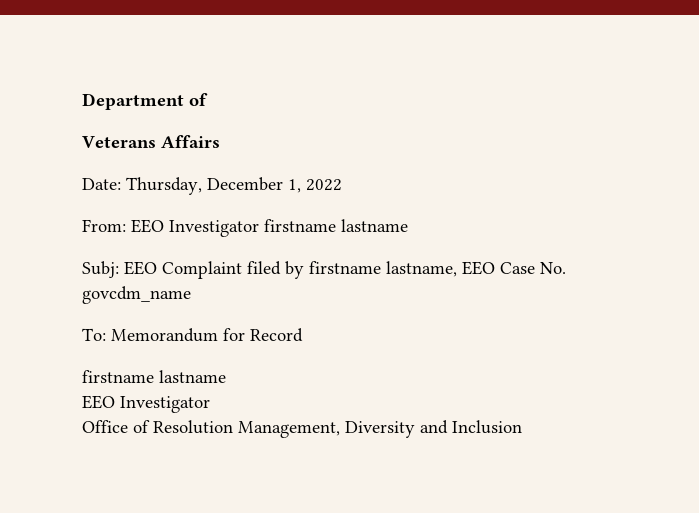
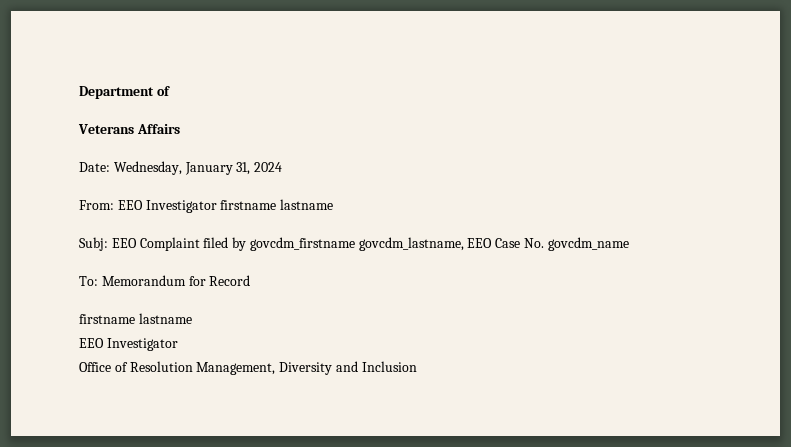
- Date: Thursday, December 1, 2022
+ Date: Wednesday, January 31, 2024
- Subj: EEO Complaint filed by firstname lastname, EEO Case No. govcdm_name
+ Subj: EEO Complaint filed by govcdm_firstname govcdm_lastname, EEO Case No. govcdm_name

